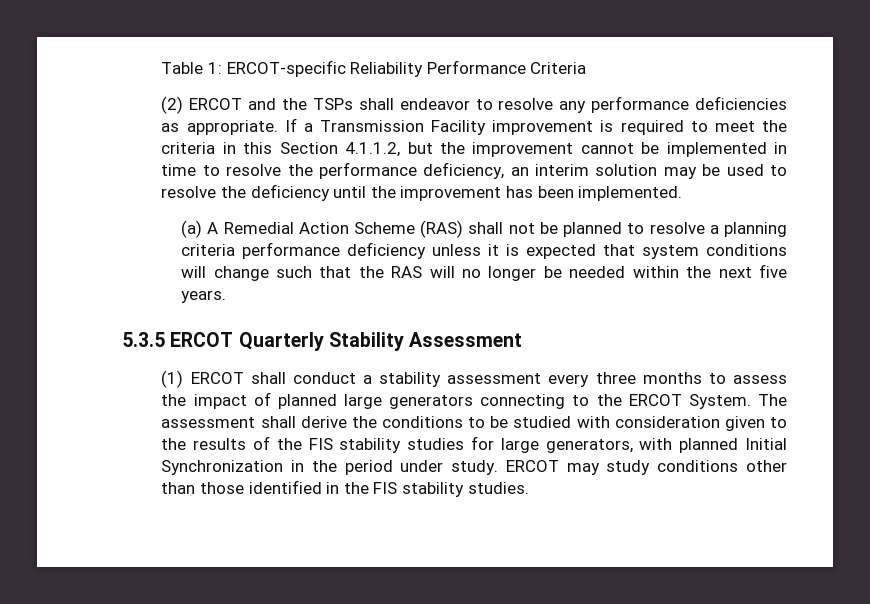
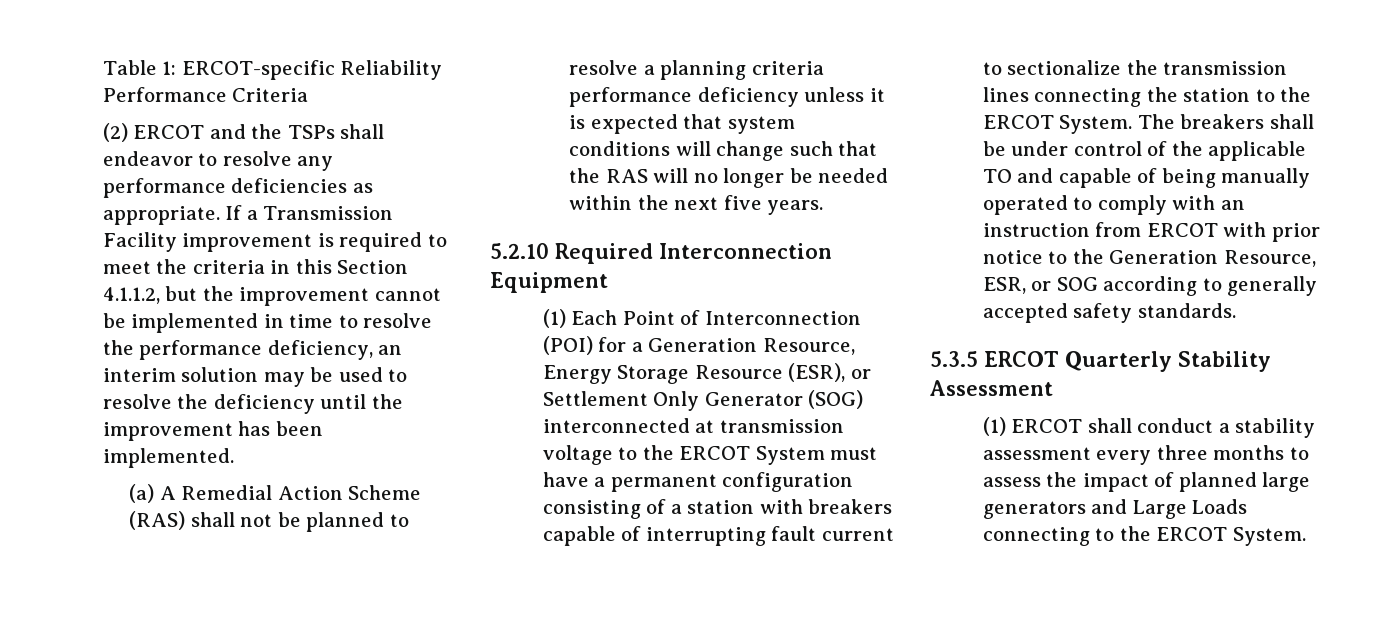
+ 5.2.10 Required Interconnection Equipment
+ (1) Each Point of Interconnection (POI) for a Generation Resource, Energy Storage Resource (ESR), or Settlement Only Generator (SOG) interconnected at transmission voltage to the ERCOT System must have a permanent configuration consisting of a station with breakers capable of interrupting fault current to sectionalize the transmission lines connecting the station to the ERCOT System. The breakers shall be under control of the applicable TO and capable of being manually operated to comply with an instruction from ERCOT with prior notice to the Generation Resource, ESR, or SOG according to generally accepted safety standards.
- (1) ERCOT shall conduct a stability assessment every three months to assess the impact of planned large generators connecting to the ERCOT System. The assessment shall derive the conditions to be studied with consideration given to the results of the FIS stability studies for large generators, with planned Initial Synchronization in the period under study. ERCOT may study conditions other than those identified in the FIS stability studies.
+ (1) ERCOT shall conduct a stability assessment every three months to assess the impact of planned large generators and Large Loads connecting to the ERCOT System.

